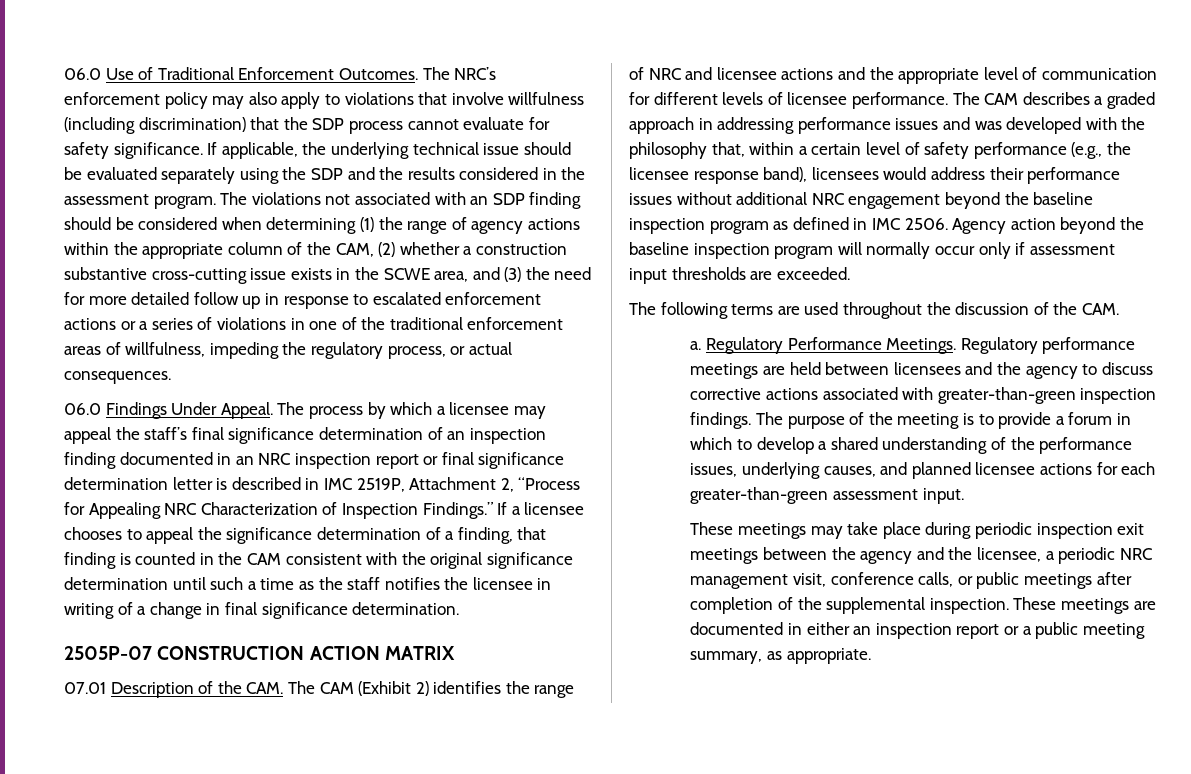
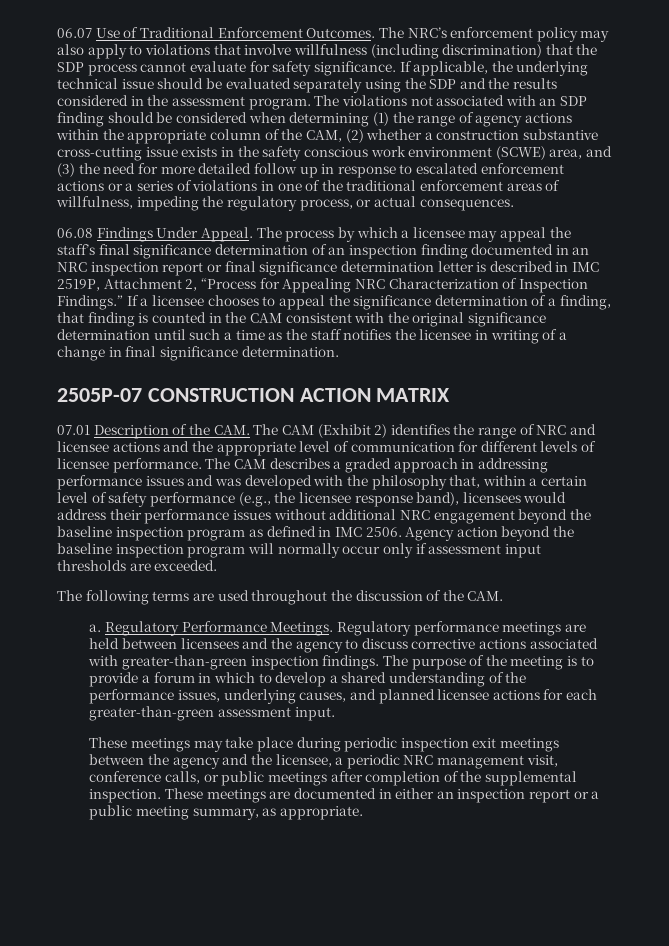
- 06.0 Use of Traditional Enforcement Outcomes.
+ 06.07 Use of Traditional Enforcement Outcomes.
- The violations not associated with an SDP finding should be considered when determining (1) the range of agency actions within the appropriate column of the CAM, (2) whether a construction substantive cross-cutting issue exists in the SCWE area, and (3) the need for more detailed follow up in response to escalated enforcement actions or a series of violations in one of the traditional enforcement areas of willfulness, impeding the regulatory process, or actual consequences.
+ The violations not associated with an SDP finding should be considered when determining (1) the range of agency actions within the appropriate column of the CAM, (2) whether a construction substantive cross-cutting issue exists in the safety conscious work environment (SCWE) area, and (3) the need for more detailed follow up in response to escalated enforcement actions or a series of violations in one of the traditional enforcement areas of willfulness, impeding the regulatory process, or actual consequences.
- 06.0 Findings Under Appeal.
+ 06.08 Findings Under Appeal.

